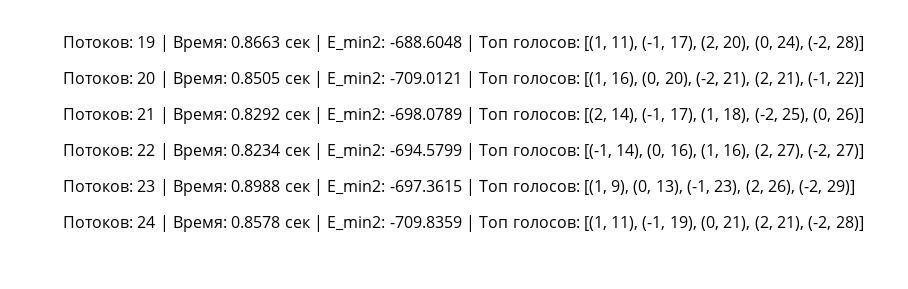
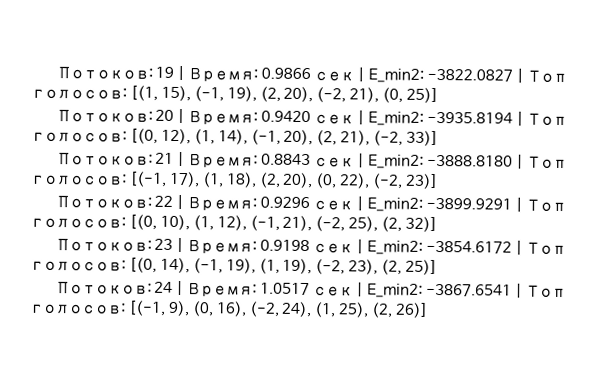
- Потоков: 19 | Время: 0.8663 сек | E_min2: -688.6048 | Топ голосов: [(1, 11), (-1, 17), (2, 20), (0, 24), (-2, 28)]
+ Потоков: 19 | Время: 0.9866 сек | E_min2: -3822.0827 | Топ голосов: [(1, 15), (-1, 19), (2, 20), (-2, 21), (0, 25)]
- Потоков: 20 | Время: 0.8505 сек | E_min2: -709.0121 | Топ голосов: [(1, 16), (0, 20), (-2, 21), (2, 21), (-1, 22)]
+ Потоков: 20 | Время: 0.9420 сек | E_min2: -3935.8194 | Топ голосов: [(0, 12), (1, 14), (-1, 20), (2, 21), (-2, 33)]
- Потоков: 21 | Время: 0.8292 сек | E_min2: -698.0789 | Топ голосов: [(2, 14), (-1, 17), (1, 18), (-2, 25), (0, 26)]
+ Потоков: 21 | Время: 0.8843 сек | E_min2: -3888.8180 | Топ голосов: [(-1, 17), (1, 18), (2, 20), (0, 22), (-2, 23)]
- Потоков: 22 | Время: 0.8234 сек | E_min2: -694.5799 | Топ голосов: [(-1, 14), (0, 16), (1, 16), (2, 27), (-2, 27)]
+ Потоков: 22 | Время: 0.9296 сек | E_min2: -3899.9291 | Топ голосов: [(0, 10), (1, 12), (-1, 21), (-2, 25), (2, 32)]
- Потоков: 23 | Время: 0.8988 сек | E_min2: -697.3615 | Топ голосов: [(1, 9), (0, 13), (-1, 23), (2, 26), (-2, 29)]
+ Потоков: 23 | Время: 0.9198 сек | E_min2: -3854.6172 | Топ голосов: [(0, 14), (-1, 19), (1, 19), (-2, 23), (2, 25)]
- Потоков: 24 | Время: 0.8578 сек | E_min2: -709.8359 | Топ голосов: [(1, 11), (-1, 19), (0, 21), (2, 21), (-2, 28)]
+ Потоков: 24 | Время: 1.0517 сек | E_min2: -3867.6541 | Топ голосов: [(-1, 9), (0, 16), (-2, 24), (1, 25), (2, 26)]

